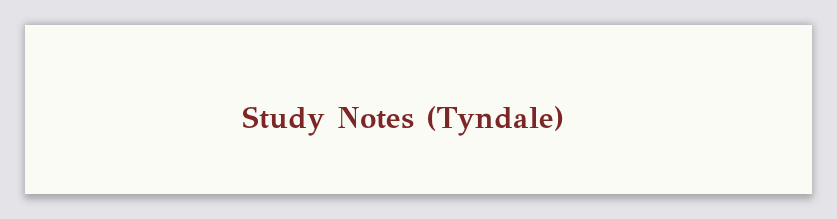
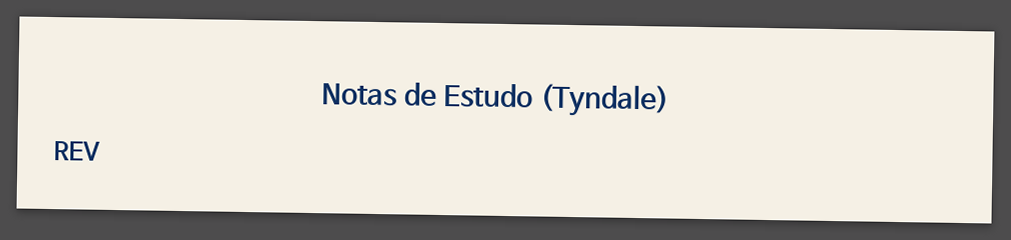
- Study Notes (Tyndale)
+ Notas de Estudo (Tyndale)
+ REV

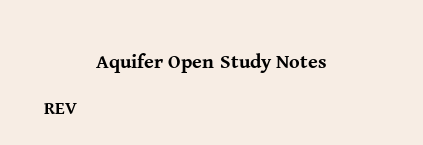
- Notas de Estudo (Tyndale)
+ Aquifer Open Study Notes

